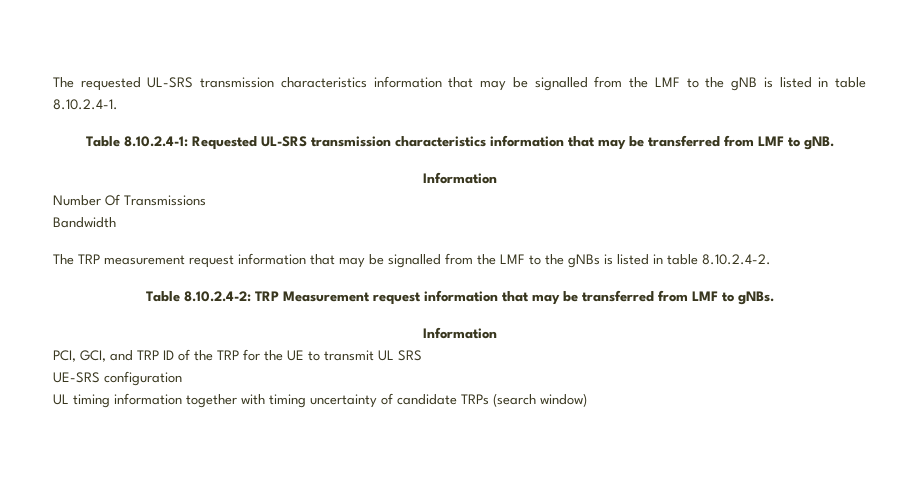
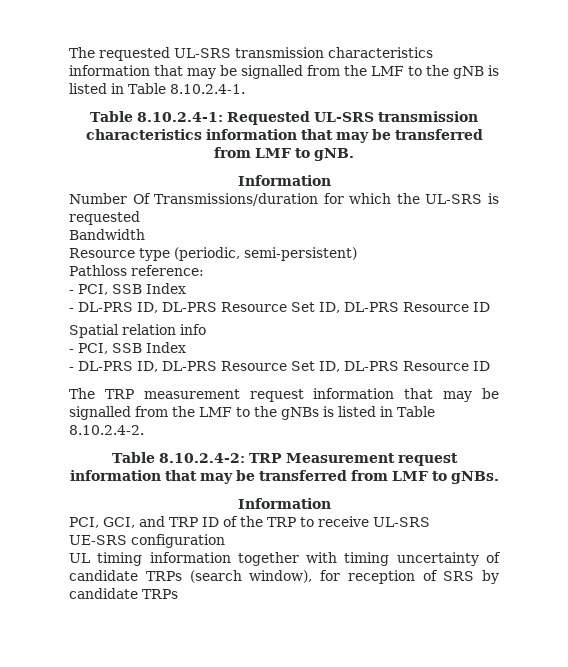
- The requested UL-SRS transmission characteristics information that may be signalled from the LMF to the gNB is listed in table 8.10.2.4-1.
+ The requested UL-SRS transmission characteristics information that may be signalled from the LMF to the gNB is listed in Table 8.10.2.4-1.
- Number Of Transmissions
+ Number Of Transmissions/duration for which the UL-SRS is requested
  Bandwidth
+ Resource type (periodic, semi-persistent)
+ Pathloss reference:
+ - PCI, SSB Index
+ - DL-PRS ID, DL-PRS Resource Set ID, DL-PRS Resource ID
+ Spatial relation info
+ - PCI, SSB Index
+ - DL-PRS ID, DL-PRS Resource Set ID, DL-PRS Resource ID
- The TRP measurement request information that may be signalled from the LMF to the gNBs is listed in table 8.10.2.4-2.
+ The TRP measurement request information that may be signalled from the LMF to the gNBs is listed in Table 8.10.2.4-2.
- PCI, GCI, and TRP ID of the TRP for the UE to transmit UL SRS
+ PCI, GCI, and TRP ID of the TRP to receive UL-SRS
- UL timing information together with timing uncertainty of candidate TRPs (search window)
+ UL timing information together with timing uncertainty of candidate TRPs (search window), for reception of SRS by candidate TRPs

